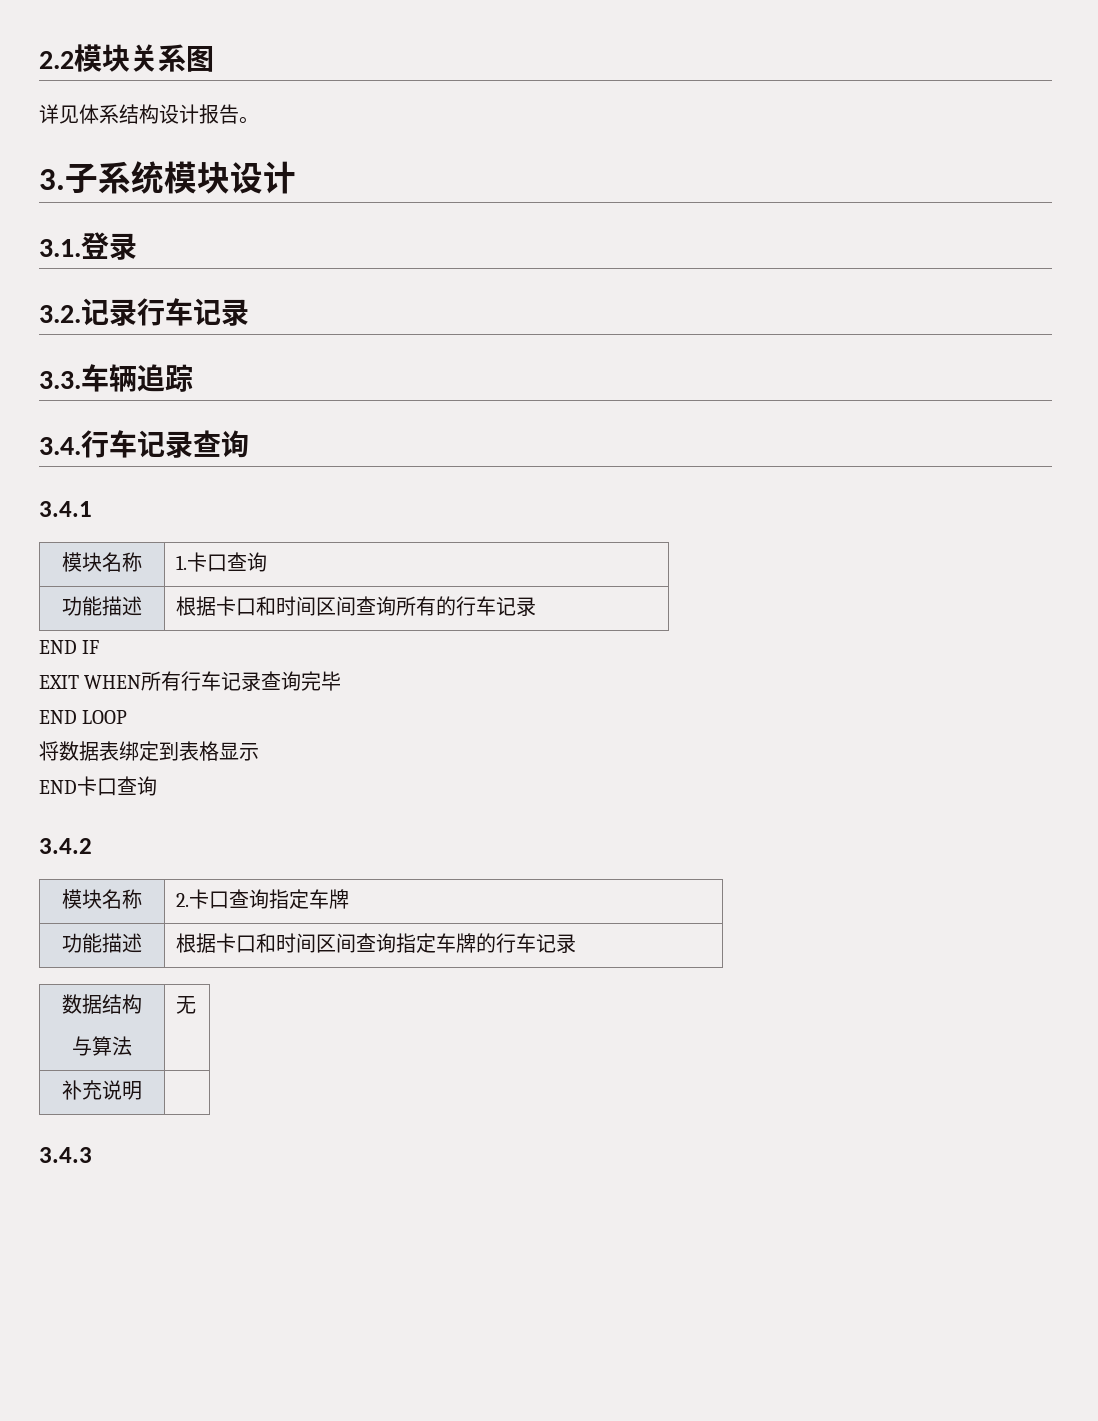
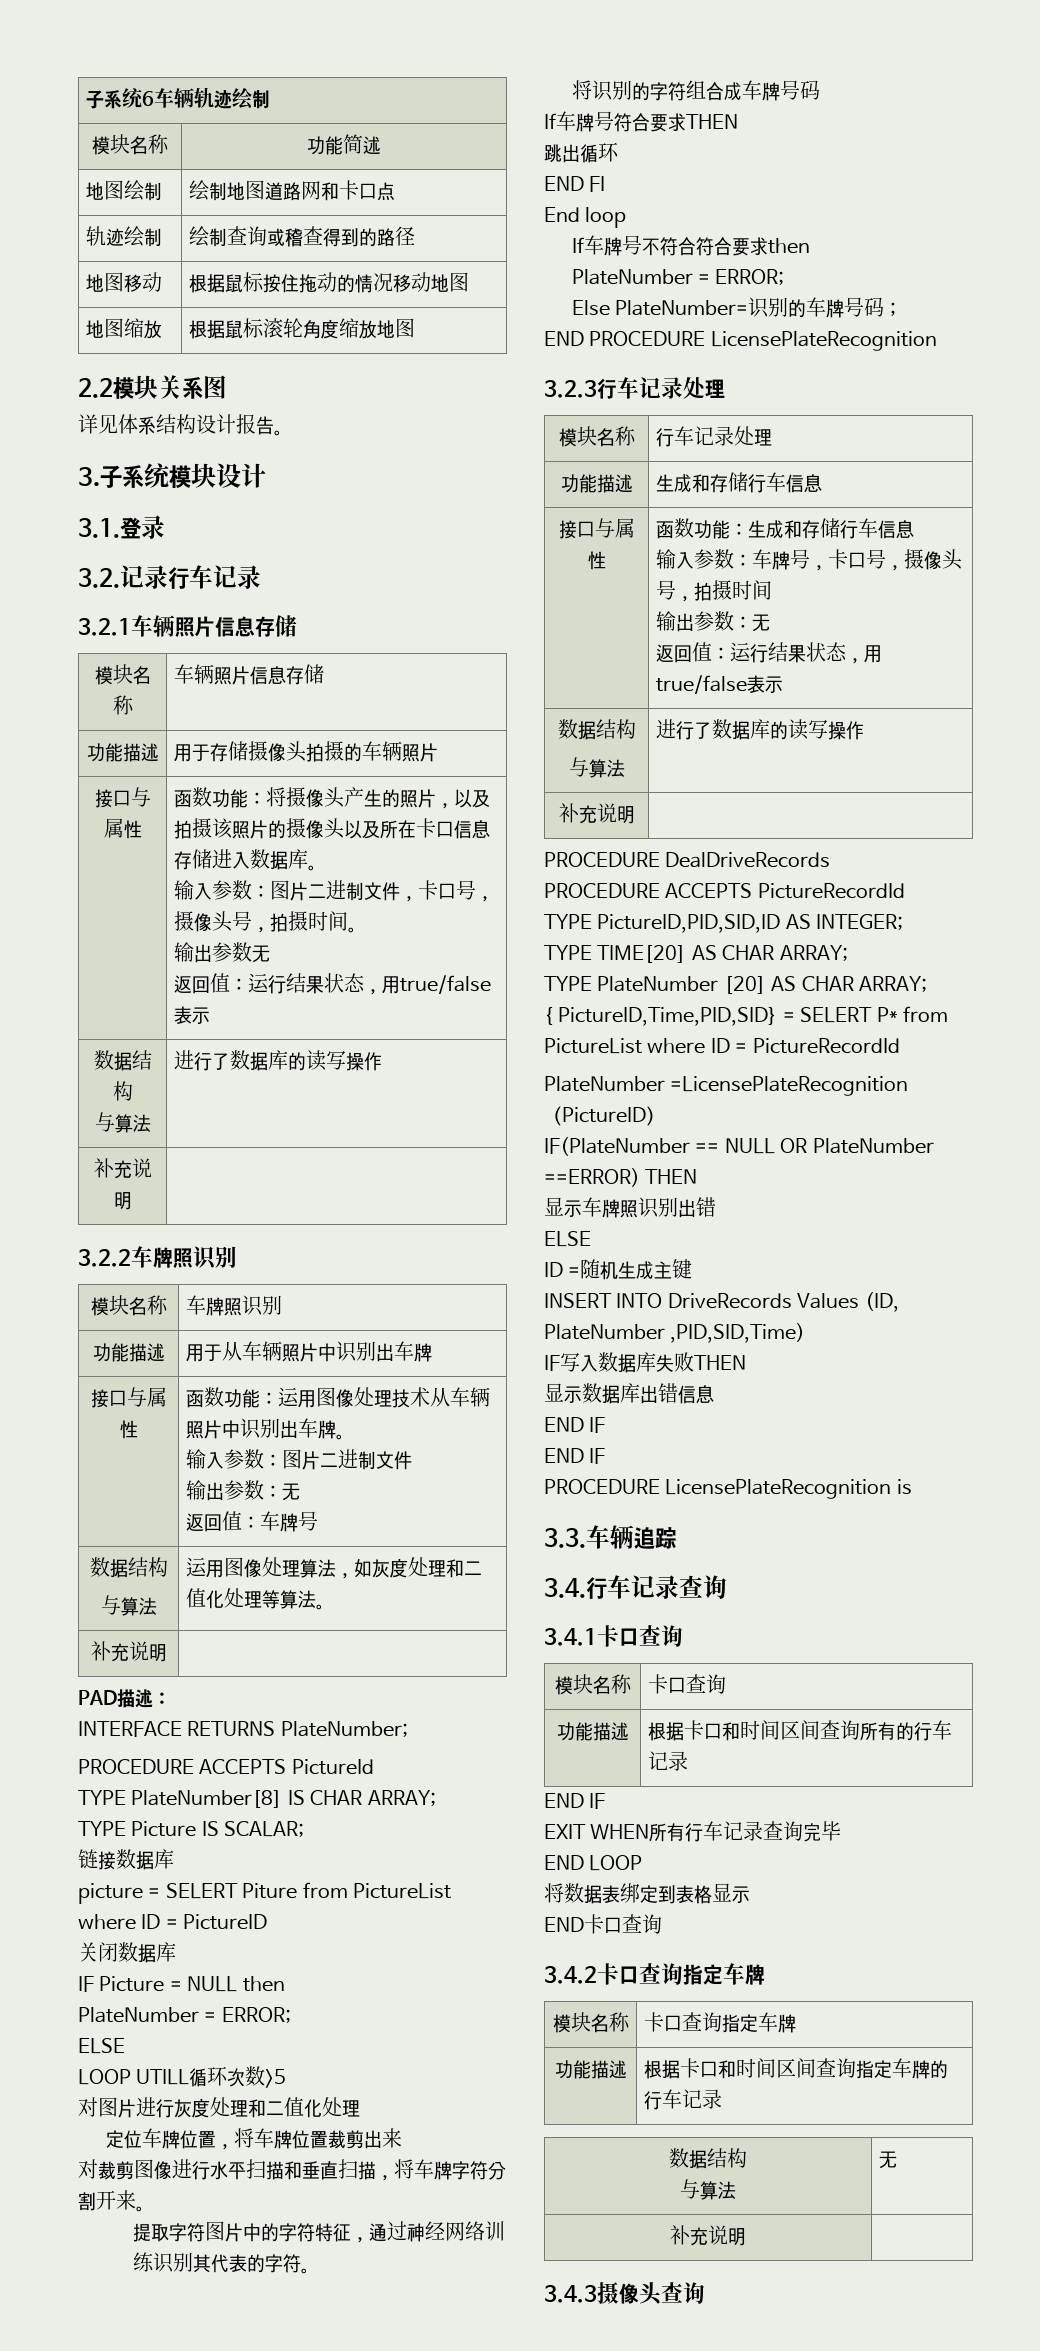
+ 子系统6车辆轨迹绘制
+ 模块名称 | 功能简述
+ 地图绘制 | 绘制地图道路网和卡口点
+ 轨迹绘制 | 绘制查询或稽查得到的路径
+ 地图移动 | 根据鼠标按住拖动的情况移动地图
+ 地图缩放 | 根据鼠标滚轮角度缩放地图
+ 3.2.1车辆照片信息存储
+ 模块名称 | 车辆照片信息存储
+ 功能描述 | 用于存储摄像头拍摄的车辆照片
+ 接口与属性 | 函数功能：将摄像头产生的照片，以及拍摄该照片的摄像头以及所在卡口信息存储进入数据库。
+ 输入参数：图片二进制文件，卡口号，摄像头号，拍摄时间。
+ 输出参数无
+ 返回值：运行结果状态，用true/false表示
+ 数据结构
+ 与算法 | 进行了数据库的读写操作
+ 补充说明 |
+ 3.2.2车牌照识别
+ 模块名称 | 车牌照识别
+ 功能描述 | 用于从车辆照片中识别出车牌
+ 接口与属性 | 函数功能：运用图像处理技术从车辆照片中识别出车牌。
+ 输入参数：图片二进制文件
+ 输出参数：无
+ 返回值：车牌号
+ 数据结构
+ 与算法 | 运用图像处理算法，如灰度处理和二值化处理等算法。
+ 补充说明 |
+ PAD描述：
+ INTERFACE RETURNS PlateNumber;
+ PROCEDURE ACCEPTS PictureId
+ TYPE PlateNumber[8] IS CHAR ARRAY;
+ TYPE Picture IS SCALAR;
+ 链接数据库
+ picture = SELERT Piture from PictureList where ID = PictureID
+ 关闭数据库
+ IF Picture = NULL then
+ PlateNumber = ERROR;
+ ELSE
+ LOOP UTILL循环次数>5
+ 对图片进行灰度处理和二值化处理
+ 定位车牌位置，将车牌位置裁剪出来
+ 对裁剪图像进行水平扫描和垂直扫描，将车牌字符分割开来。
+ 提取字符图片中的字符特征，通过神经网络训练识别其代表的字符。
+ 将识别的字符组合成车牌号码
+ If车牌号符合要求THEN
+ 跳出循环
+ END FI
+ End loop
+ If车牌号不符合符合要求then
+ PlateNumber = ERROR;
+ Else PlateNumber=识别的车牌号码；
+ END PROCEDURE LicensePlateRecognition
+ 3.2.3行车记录处理
+ 模块名称 | 行车记录处理
+ 功能描述 | 生成和存储行车信息
+ 接口与属性 | 函数功能：生成和存储行车信息
+ 输入参数：车牌号，卡口号，摄像头号，拍摄时间
+ 输出参数：无
+ 返回值：运行结果状态，用true/false表示
+ 数据结构
+ 与算法 | 进行了数据库的读写操作
+ 补充说明 |
+ PROCEDURE DealDriveRecords
+ PROCEDURE ACCEPTS PictureRecordId
+ TYPE PictureID,PID,SID,ID AS INTEGER;
+ TYPE TIME[20] AS CHAR ARRAY;
+ TYPE PlateNumber [20] AS CHAR ARRAY;
+ { PictureID,Time,PID,SID} = SELERT P* from PictureList where ID = PictureRecordId
+ PlateNumber =LicensePlateRecognition（PictureID）
+ IF(PlateNumber == NULL OR PlateNumber ==ERROR) THEN
+ 显示车牌照识别出错
+ ELSE
+ ID =随机生成主键
+ INSERT INTO DriveRecords Values (ID, PlateNumber ,PID,SID,Time)
+ IF写入数据库失败THEN
+ 显示数据库出错信息
+ END IF
+ END IF
+ PROCEDURE LicensePlateRecognition is
- 3.4.1
- 模块名称 | 1.卡口查询
+ 3.4.1卡口查询
+ 模块名称 | 卡口查询
- 3.4.2
- 模块名称 | 2.卡口查询指定车牌
+ 3.4.2卡口查询指定车牌
+ 模块名称 | 卡口查询指定车牌
- 3.4.3
+ 3.4.3摄像头查询

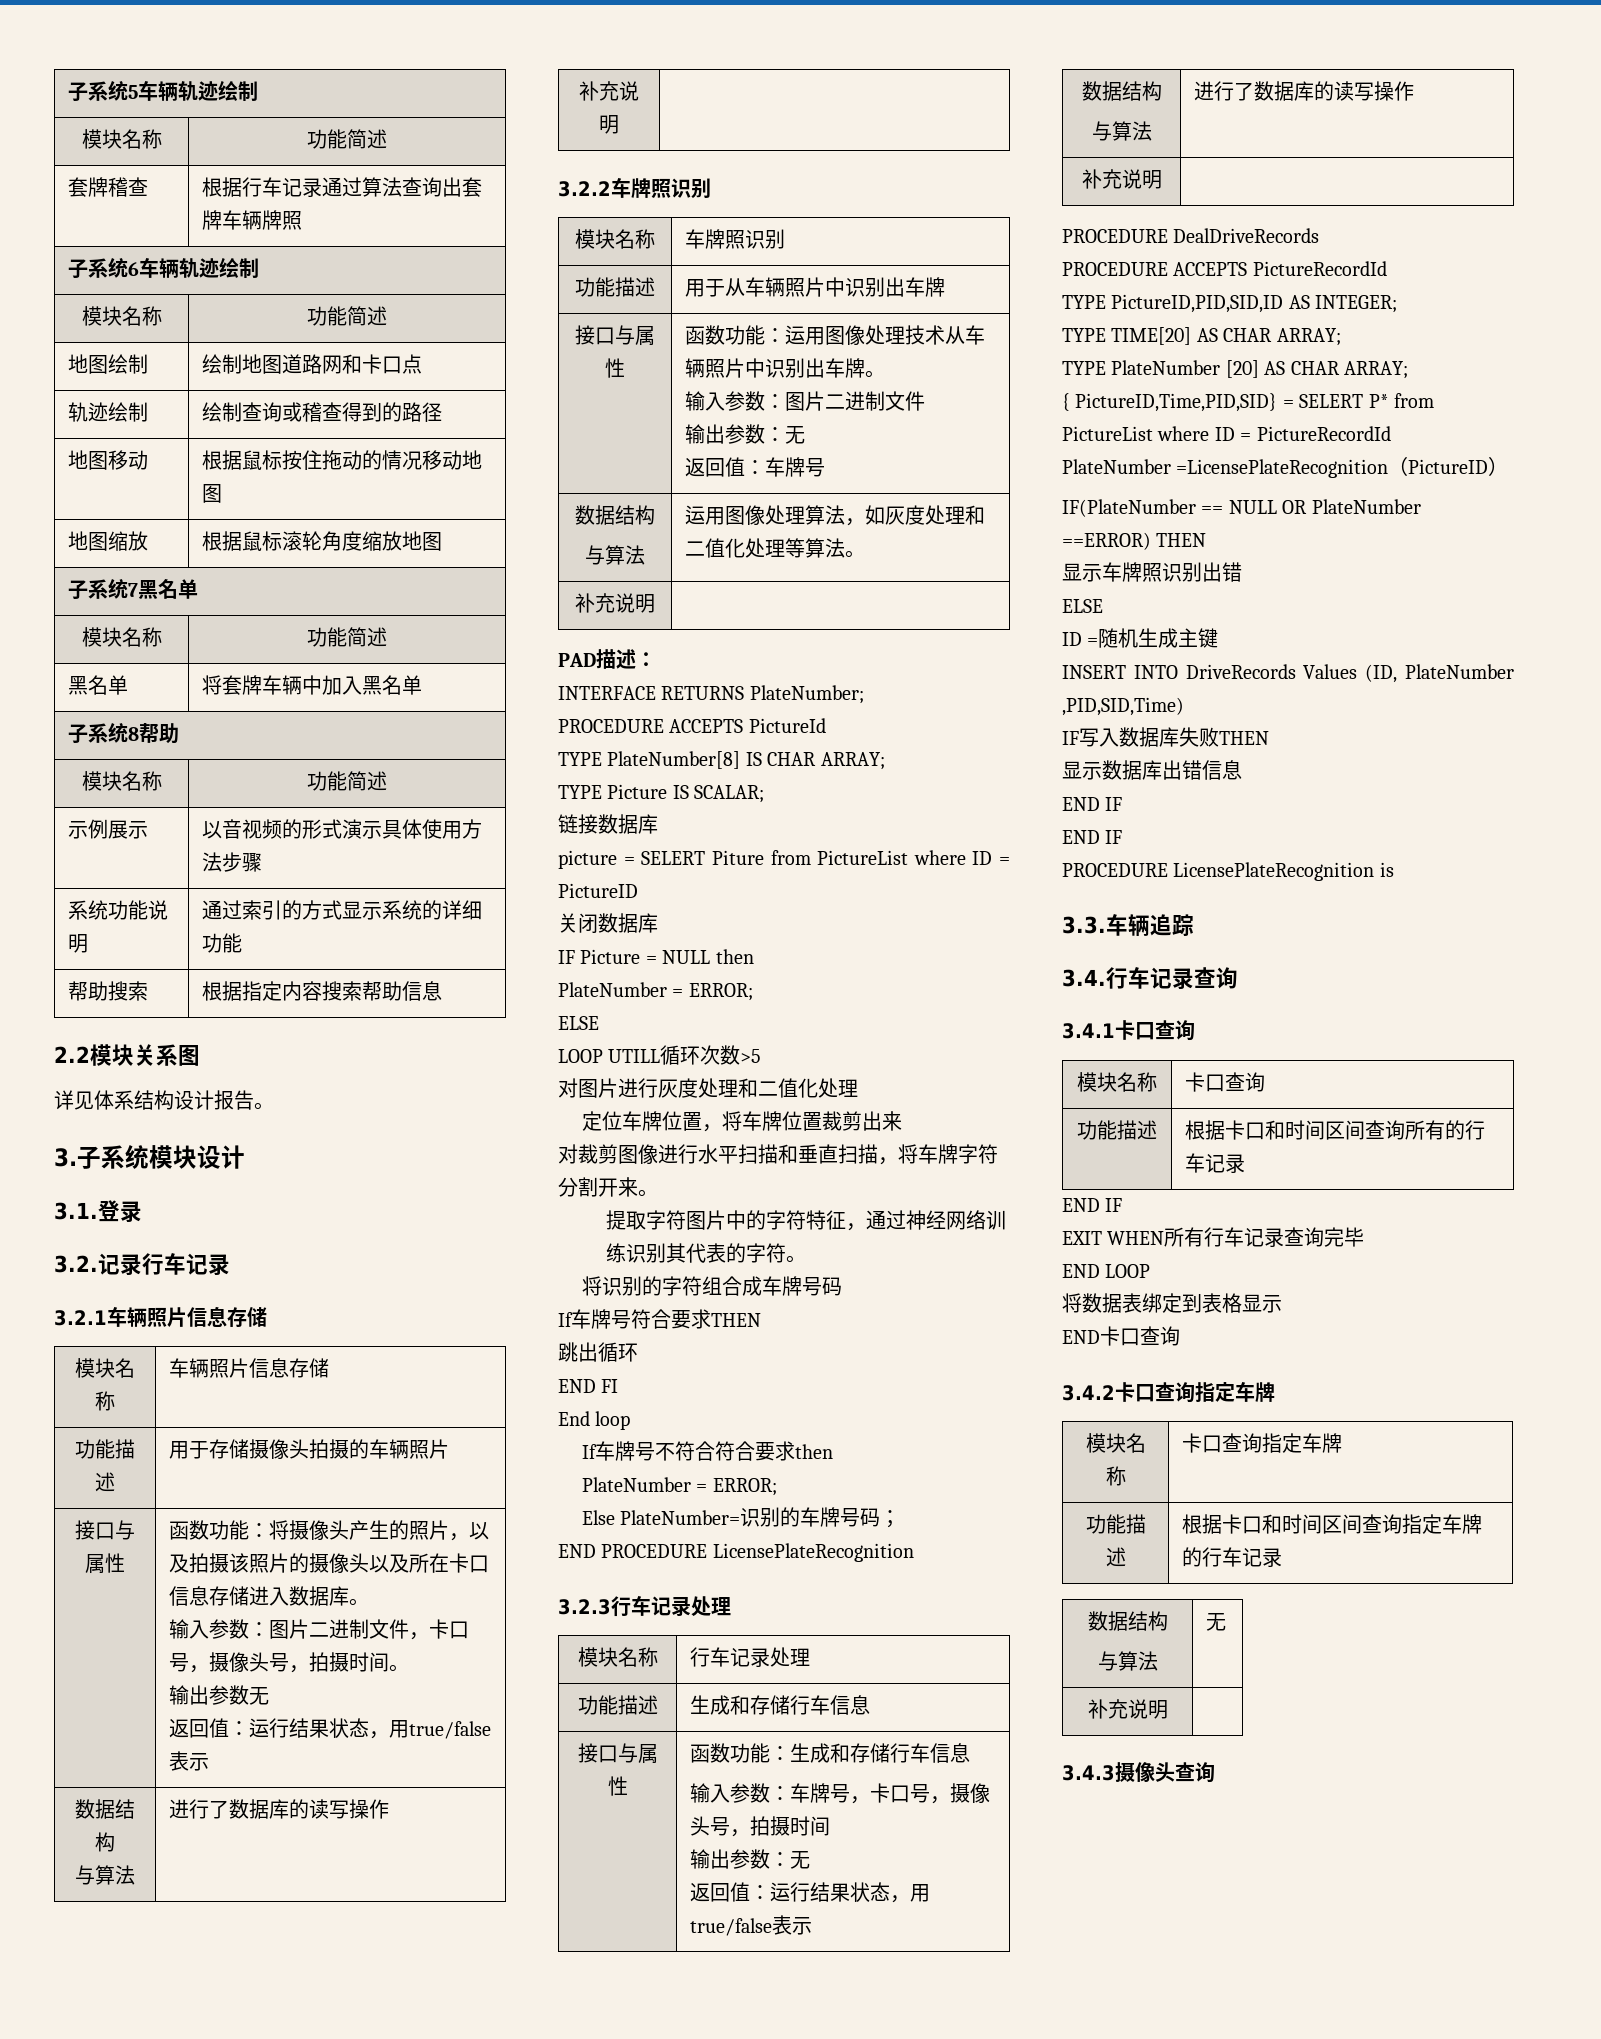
+ 子系统5车辆轨迹绘制
+ 模块名称 | 功能简述
+ 套牌稽查 | 根据行车记录通过算法查询出套牌车辆牌照
+ 子系统7黑名单
+ 模块名称 | 功能简述
+ 黑名单 | 将套牌车辆中加入黑名单
+ 子系统8帮助
+ 模块名称 | 功能简述
+ 示例展示 | 以音视频的形式演示具体使用方法步骤
+ 系统功能说明 | 通过索引的方式显示系统的详细功能
+ 帮助搜索 | 根据指定内容搜索帮助信息

